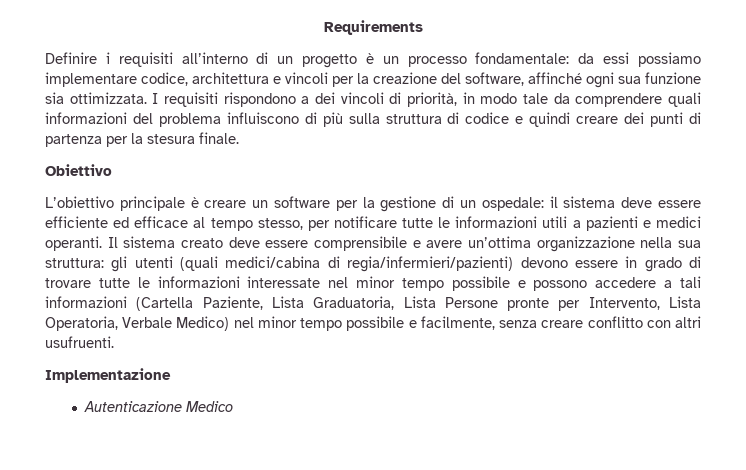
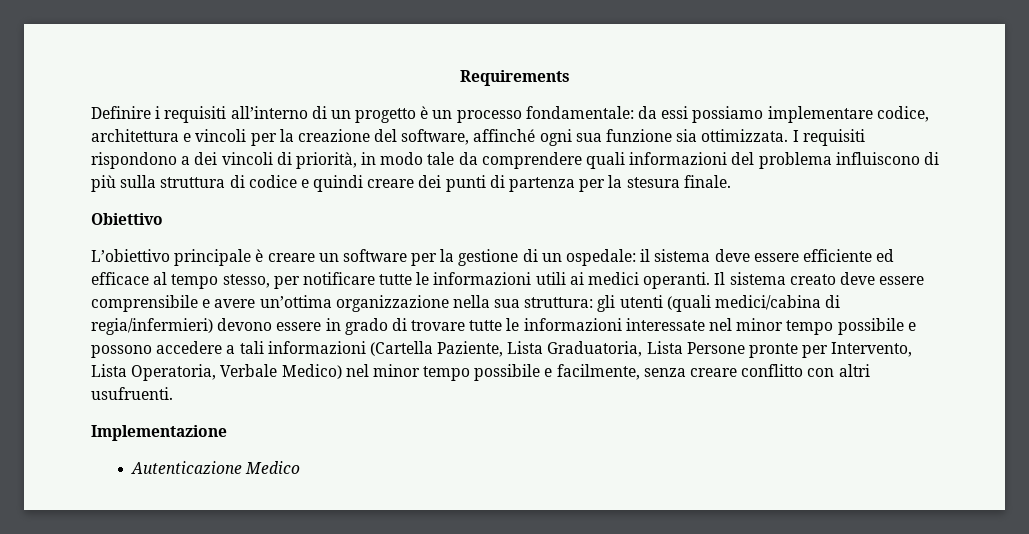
- L’obiettivo principale è creare un software per la gestione di un ospedale: il sistema deve essere efficiente ed efficace al tempo stesso, per notificare tutte le informazioni utili a pazienti e medici operanti.
+ L’obiettivo principale è creare un software per la gestione di un ospedale: il sistema deve essere efficiente ed efficace al tempo stesso, per notificare tutte le informazioni utili ai medici operanti.
- gli utenti (quali medici/cabina di regia/infermieri/pazienti) devono essere in grado di trovare tutte le informazioni interessate nel minor tempo possibile e possono accedere a tali informazioni (Cartella Paziente, Lista Graduatoria, Lista Persone pronte per Intervento, Lista Operatoria, Verbale Medico) nel minor tempo possibile e facilmente, senza creare conflitto con altri usufruenti.
+ gli utenti (quali medici/cabina di regia/infermieri) devono essere in grado di trovare tutte le informazioni interessate nel minor tempo possibile e possono accedere a tali informazioni (Cartella Paziente, Lista Graduatoria, Lista Persone pronte per Intervento, Lista Operatoria, Verbale Medico) nel minor tempo possibile e facilmente, senza creare conflitto con altri usufruenti.

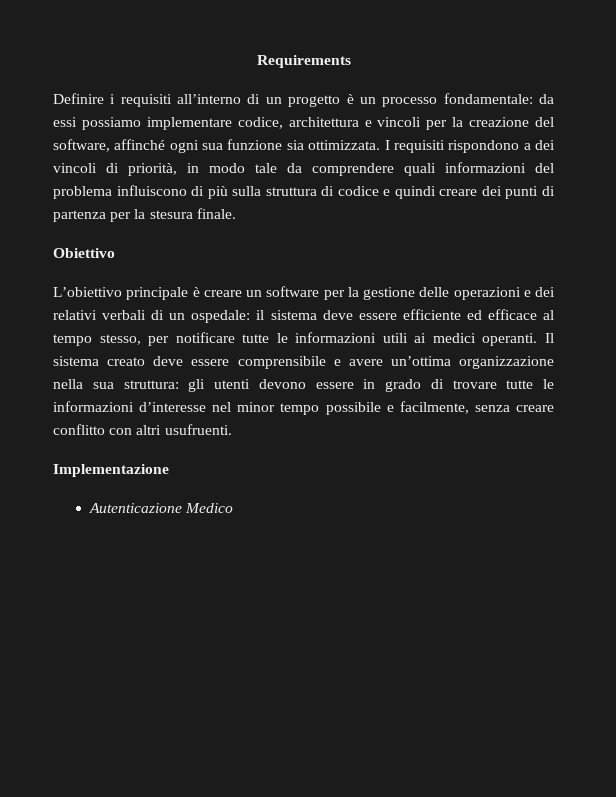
- L’obiettivo principale è creare un software per la gestione di un ospedale: il sistema deve essere efficiente ed efficace al tempo stesso, per notificare tutte le informazioni utili ai medici operanti.
+ L’obiettivo principale è creare un software per la gestione delle operazioni e dei relativi verbali di un ospedale: il sistema deve essere efficiente ed efficace al tempo stesso, per notificare tutte le informazioni utili ai medici operanti.
- Il sistema creato deve essere comprensibile e avere un’ottima organizzazione nella sua struttura: gli utenti (quali medici/cabina di regia/infermieri) devono essere in grado di trovare tutte le informazioni interessate nel minor tempo possibile e possono accedere a tali informazioni (Cartella Paziente, Lista Graduatoria, Lista Persone pronte per Intervento, Lista Operatoria, Verbale Medico) nel minor tempo possibile e facilmente, senza creare conflitto con altri usufruenti.
+ Il sistema creato deve essere comprensibile e avere un’ottima organizzazione nella sua struttura: gli utenti devono essere in grado di trovare tutte le informazioni d’interesse nel minor tempo possibile e facilmente, senza creare conflitto con altri usufruenti.

